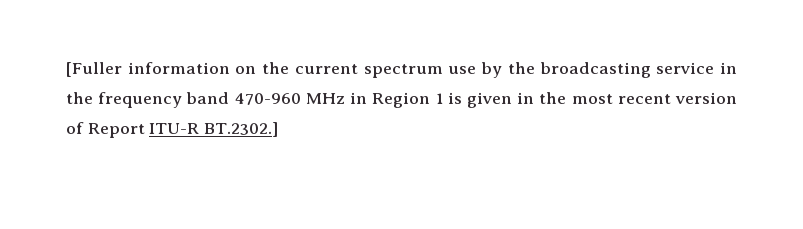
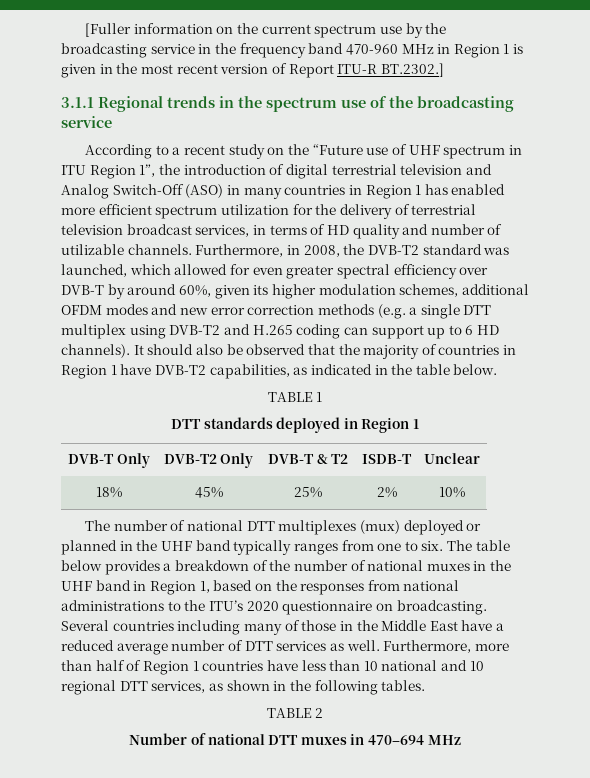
+ 3.1.1 Regional trends in the spectrum use of the broadcasting service
+ According to a recent study on the “Future use of UHF spectrum in ITU Region 1”, the introduction of digital terrestrial television and Analog Switch-Off (ASO) in many countries in Region 1 has enabled more efficient spectrum utilization for the delivery of terrestrial television broadcast services, in terms of HD quality and number of utilizable channels. Furthermore, in 2008, the DVB-T2 standard was launched, which allowed for even greater spectral efficiency over DVB-T by around 60%, given its higher modulation schemes, additional OFDM modes and new error correction methods (e.g. a single DTT multiplex using DVB-T2 and H.265 coding can support up to 6 HD channels). It should also be observed that the majority of countries in Region 1 have DVB-T2 capabilities, as indicated in the table below.
+ TABLE 1
+ DTT standards deployed in Region 1
+ DVB-T Only | DVB-T2 Only | DVB-T & T2 | ISDB-T | Unclear
+ 18% | 45% | 25% | 2% | 10%
+ The number of national DTT multiplexes (mux) deployed or planned in the UHF band typically ranges from one to six. The table below provides a breakdown of the number of national muxes in the UHF band in Region 1, based on the responses from national administrations to the ITU’s 2020 questionnaire on broadcasting. Several countries including many of those in the Middle East have a reduced average number of DTT services as well. Furthermore, more than half of Region 1 countries have less than 10 national and 10 regional DTT services, as shown in the following tables.
+ TABLE 2
+ Number of national DTT muxes in 470–694 MHz

